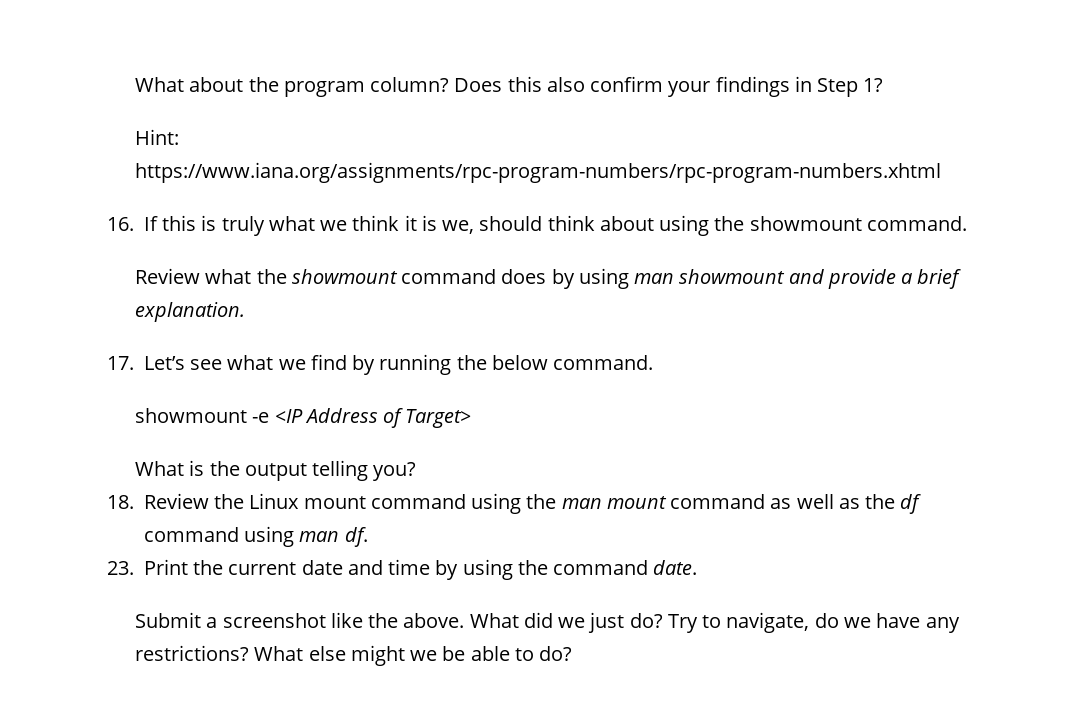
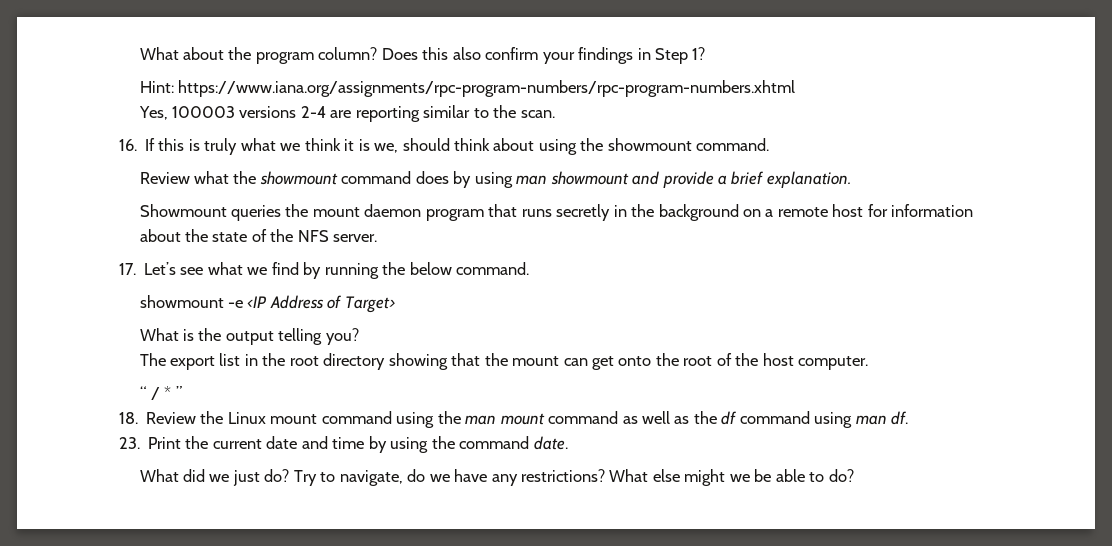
+ Yes, 100003 versions 2-4 are reporting similar to the scan.
+ Showmount queries the mount daemon program that runs secretly in the background on a remote host for information about the state of the NFS server.
+ The export list in the root directory showing that the mount can get onto the root of the host computer.
+ “ / * ”
- Submit a screenshot like the above.

